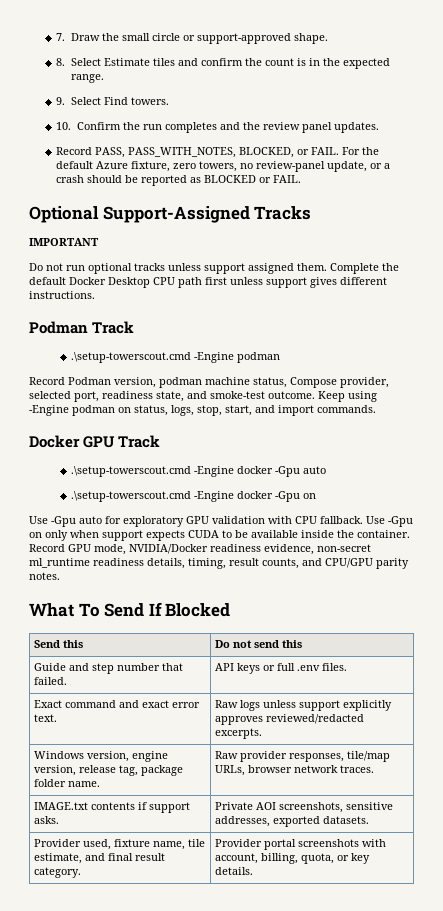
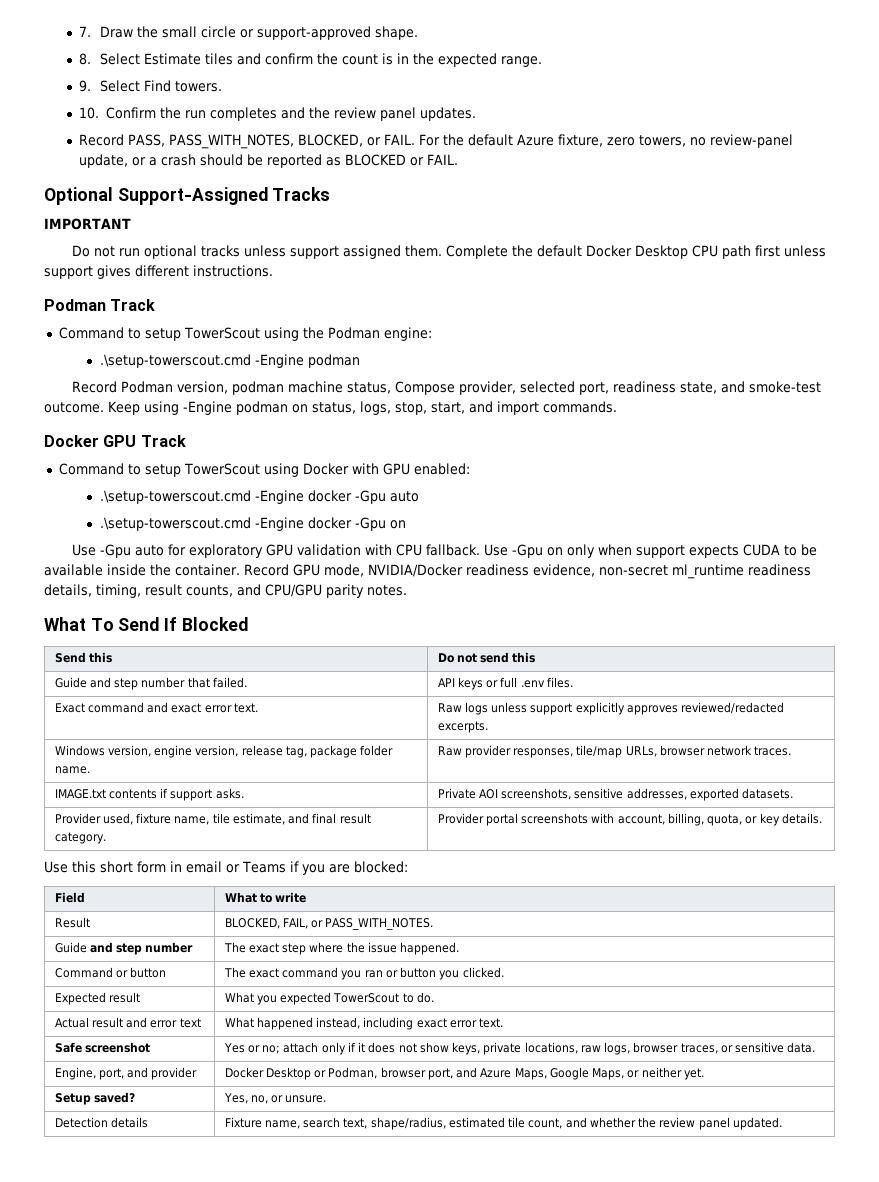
+ Command to setup TowerScout using the Podman engine:
+ Command to setup TowerScout using Docker with GPU enabled:
+ Use this short form in email or Teams if you are blocked:
+ Field | What to write
+ Result | BLOCKED, FAIL, or PASS_WITH_NOTES.
+ Guide and step number | The exact step where the issue happened.
+ Command or button | The exact command you ran or button you clicked.
+ Expected result | What you expected TowerScout to do.
+ Actual result and error text | What happened instead, including exact error text.
+ Safe screenshot | Yes or no; attach only if it does not show keys, private locations, raw logs, browser traces, or sensitive data.
+ Engine, port, and provider | Docker Desktop or Podman, browser port, and Azure Maps, Google Maps, or neither yet.
+ Setup saved? | Yes, no, or unsure.
+ Detection details | Fixture name, search text, shape/radius, estimated tile count, and whether the review panel updated.

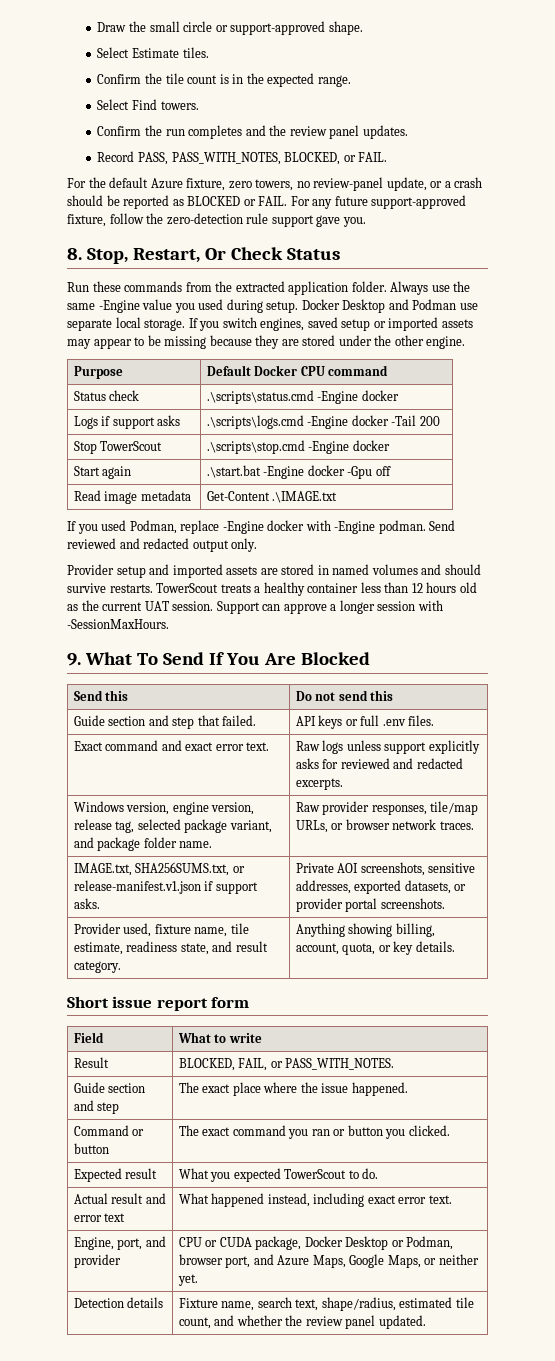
- 7. Draw the small circle or support-approved shape.
+ Draw the small circle or support-approved shape.
- 8. Select Estimate tiles and confirm the count is in the expected range.
+ Select Estimate tiles.
+ Confirm the tile count is in the expected range.
- 9. Select Find towers.
+ Select Find towers.
- 10. Confirm the run completes and the review panel updates.
+ Confirm the run completes and the review panel updates.
- Record PASS, PASS_WITH_NOTES, BLOCKED, or FAIL. For the default Azure fixture, zero towers, no review-panel update, or a crash should be reported as BLOCKED or FAIL.
- Optional Support-Assigned Tracks
- IMPORTANT
- Do not run optional tracks unless support assigned them. Complete the default Docker Desktop CPU path first unless support gives different instructions.
- Podman Track
- Command to setup TowerScout using the Podman engine:
- .\setup-towerscout.cmd -Engine podman
- Record Podman version, podman machine status, Compose provider, selected port, readiness state, and smoke-test outcome. Keep using -Engine podman on status, logs, stop, start, and import commands.
- Docker GPU Track
- Command to setup TowerScout using Docker with GPU enabled:
- .\setup-towerscout.cmd -Engine docker -Gpu auto
- .\setup-towerscout.cmd -Engine docker -Gpu on
- Use -Gpu auto for exploratory GPU validation with CPU fallback. Use -Gpu on only when support expects CUDA to be available inside the container. Record GPU mode, NVIDIA/Docker readiness evidence, non-secret ml_runtime readiness details, timing, result counts, and CPU/GPU parity notes.
- What To Send If Blocked
+ Record PASS, PASS_WITH_NOTES, BLOCKED, or FAIL.
+ For the default Azure fixture, zero towers, no review-panel update, or a crash should be reported as BLOCKED or FAIL. For any future support-approved fixture, follow the zero-detection rule support gave you.
+ 8. Stop, Restart, Or Check Status
+ Run these commands from the extracted application folder. Always use the same -Engine value you used during setup. Docker Desktop and Podman use separate local storage. If you switch engines, saved setup or imported assets may appear to be missing because they are stored under the other engine.
+ Purpose | Default Docker CPU command
+ Status check | .\scripts\status.cmd -Engine docker
+ Logs if support asks | .\scripts\logs.cmd -Engine docker -Tail 200
+ Stop TowerScout | .\scripts\stop.cmd -Engine docker
+ Start again | .\start.bat -Engine docker -Gpu off
+ Read image metadata | Get-Content .\IMAGE.txt
+ If you used Podman, replace -Engine docker with -Engine podman. Send reviewed and redacted output only.
+ Provider setup and imported assets are stored in named volumes and should survive restarts. TowerScout treats a healthy container less than 12 hours old as the current UAT session. Support can approve a longer session with -SessionMaxHours.
+ 9. What To Send If You Are Blocked
- Guide and step number that failed. | API keys or full .env files.
+ Guide section and step that failed. | API keys or full .env files.
- Exact command and exact error text. | Raw logs unless support explicitly approves reviewed/redacted excerpts.
+ Exact command and exact error text. | Raw logs unless support explicitly asks for reviewed and redacted excerpts.
- Windows version, engine version, release tag, package folder name. | Raw provider responses, tile/map URLs, browser network traces.
+ Windows version, engine version, release tag, selected package variant, and package folder name. | Raw provider responses, tile/map URLs, or browser network traces.
- IMAGE.txt contents if support asks. | Private AOI screenshots, sensitive addresses, exported datasets.
+ IMAGE.txt, SHA256SUMS.txt, or release-manifest.v1.json if support asks. | Private AOI screenshots, sensitive addresses, exported datasets, or provider portal screenshots.
- Provider used, fixture name, tile estimate, and final result category. | Provider portal screenshots with account, billing, quota, or key details.
- Use this short form in email or Teams if you are blocked:
+ Provider used, fixture name, tile estimate, readiness state, and result category. | Anything showing billing, account, quota, or key details.
+ Short issue report form
- Guide and step number | The exact step where the issue happened.
+ Guide section and step | The exact place where the issue happened.
- Safe screenshot | Yes or no; attach only if it does not show keys, private locations, raw logs, browser traces, or sensitive data.
- Engine, port, and provider | Docker Desktop or Podman, browser port, and Azure Maps, Google Maps, or neither yet.
+ Engine, port, and provider | CPU or CUDA package, Docker Desktop or Podman, browser port, and Azure Maps, Google Maps, or neither yet.
- Setup saved? | Yes, no, or unsure.

